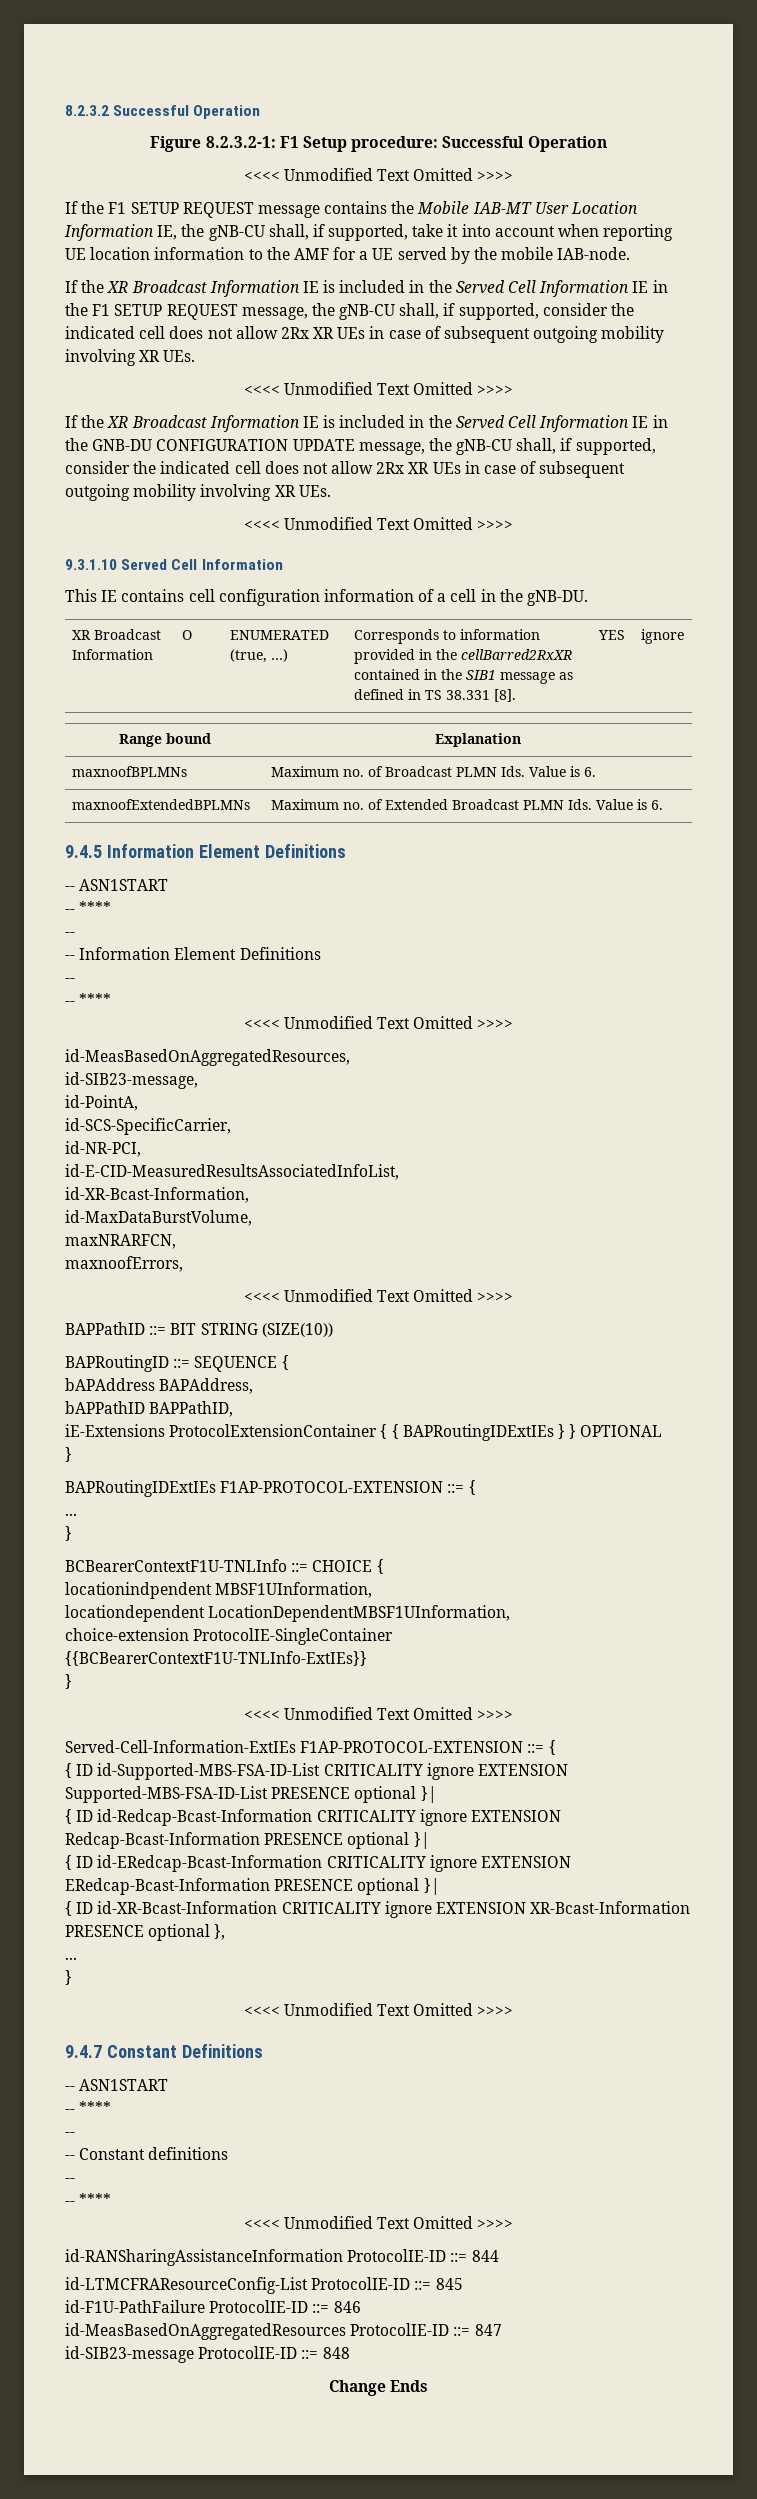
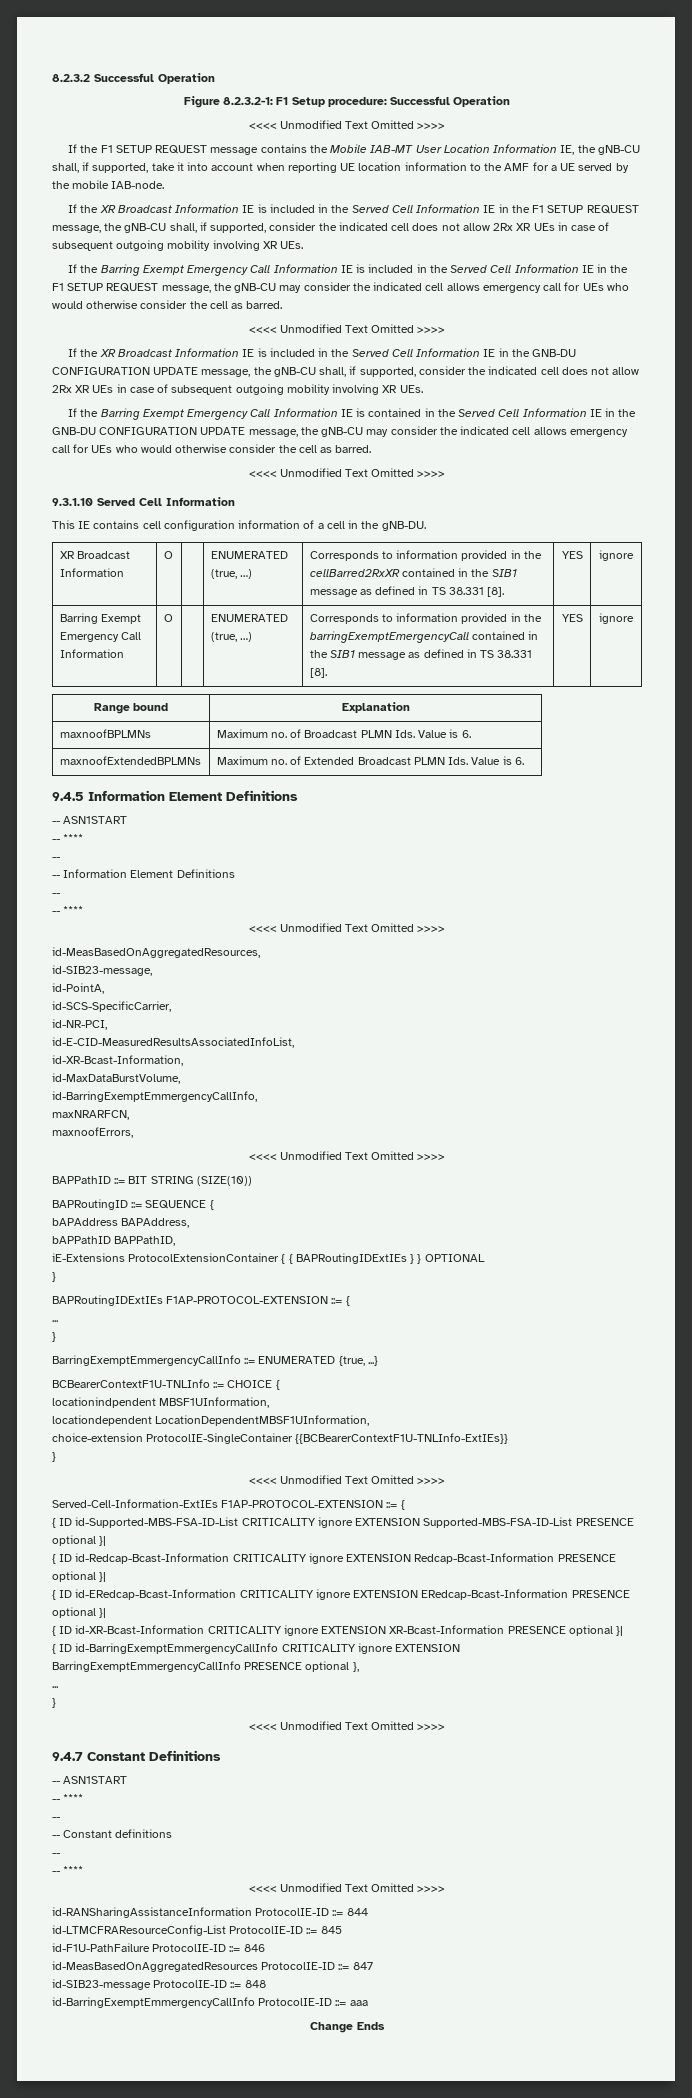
+ If the Barring Exempt Emergency Call Information IE is included in the Served Cell Information IE in the F1 SETUP REQUEST message, the gNB-CU may consider the indicated cell allows emergency call for UEs who would otherwise consider the cell as barred.
+ If the Barring Exempt Emergency Call Information IE is contained in the Served Cell Information IE in the GNB-DU CONFIGURATION UPDATE message, the gNB-CU may consider the indicated cell allows emergency call for UEs who would otherwise consider the cell as barred.
+ Barring Exempt Emergency Call Information | O | | ENUMERATED (true, …) | Corresponds to information provided in the barringExemptEmergencyCall contained in the SIB1 message as defined in TS 38.331 [8]. | YES | ignore
+ id-BarringExemptEmmergencyCallInfo,
+ BarringExemptEmmergencyCallInfo ::= ENUMERATED {true, ...}
- { ID id-XR-Bcast-Information CRITICALITY ignore EXTENSION XR-Bcast-Information PRESENCE optional },
+ { ID id-XR-Bcast-Information CRITICALITY ignore EXTENSION XR-Bcast-Information PRESENCE optional }|
+ { ID id-BarringExemptEmmergencyCallInfo CRITICALITY ignore EXTENSION BarringExemptEmmergencyCallInfo PRESENCE optional },
+ id-BarringExemptEmmergencyCallInfo ProtocolIE-ID ::= aaa

